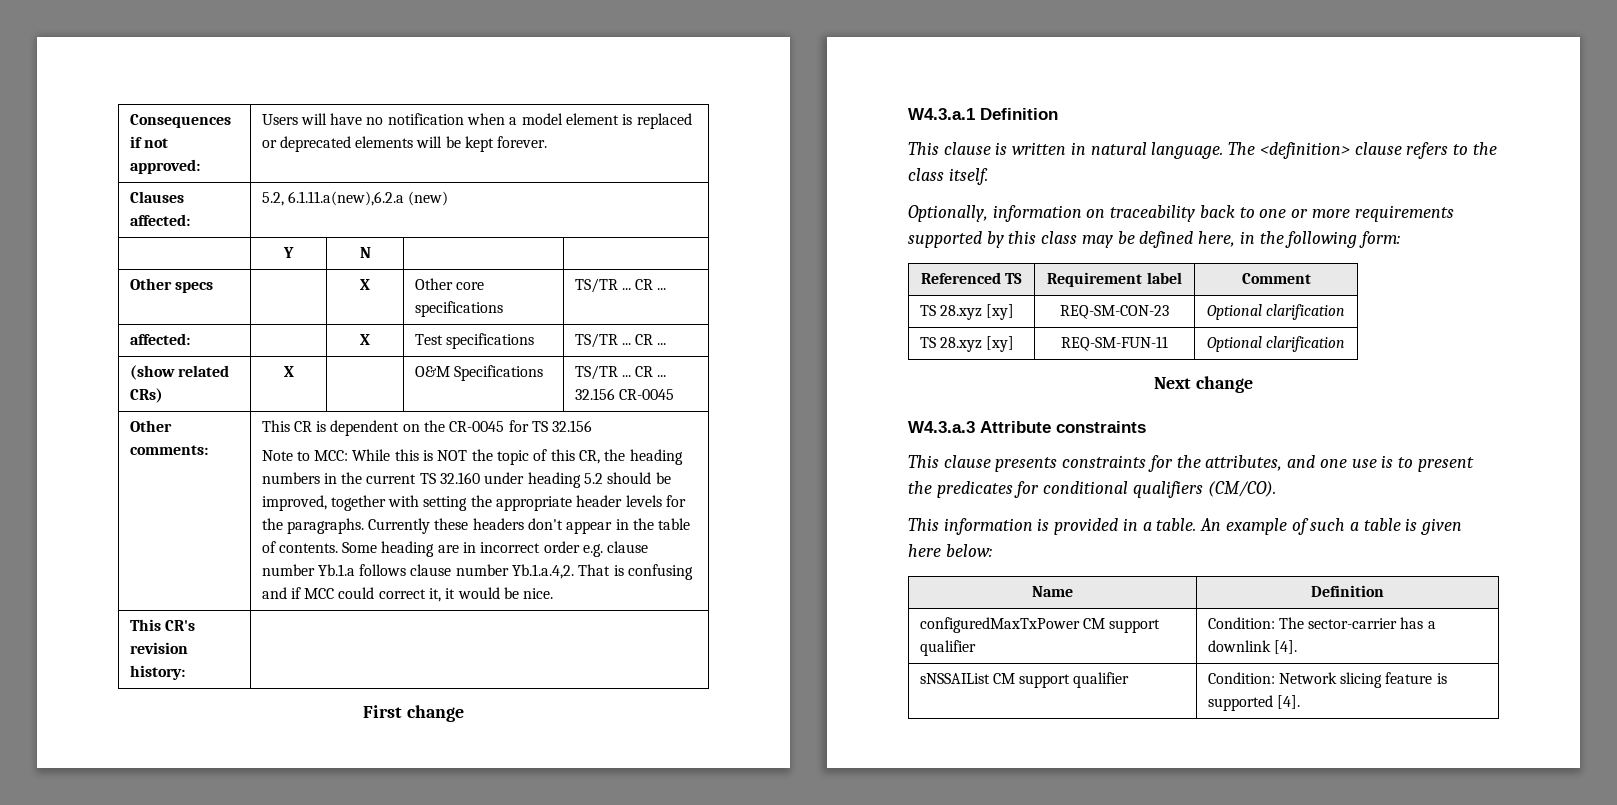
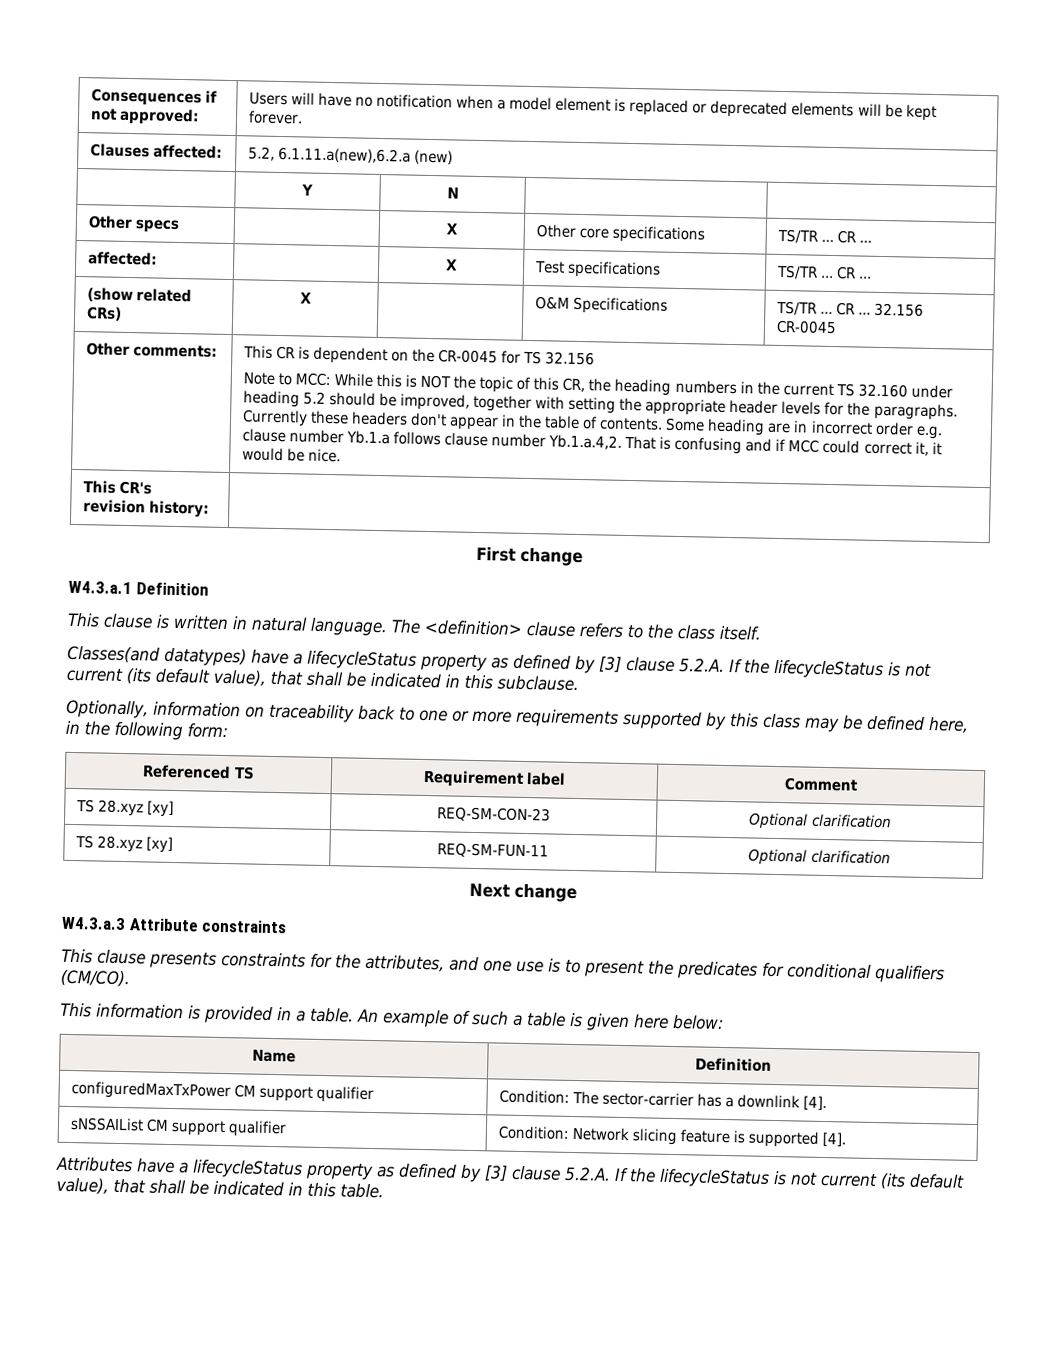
+ Classes(and datatypes) have a lifecycleStatus property as defined by [3] clause 5.2.A. If the lifecycleStatus is not current (its default value), that shall be indicated in this subclause.
+ Attributes have a lifecycleStatus property as defined by [3] clause 5.2.A. If the lifecycleStatus is not current (its default value), that shall be indicated in this table.

